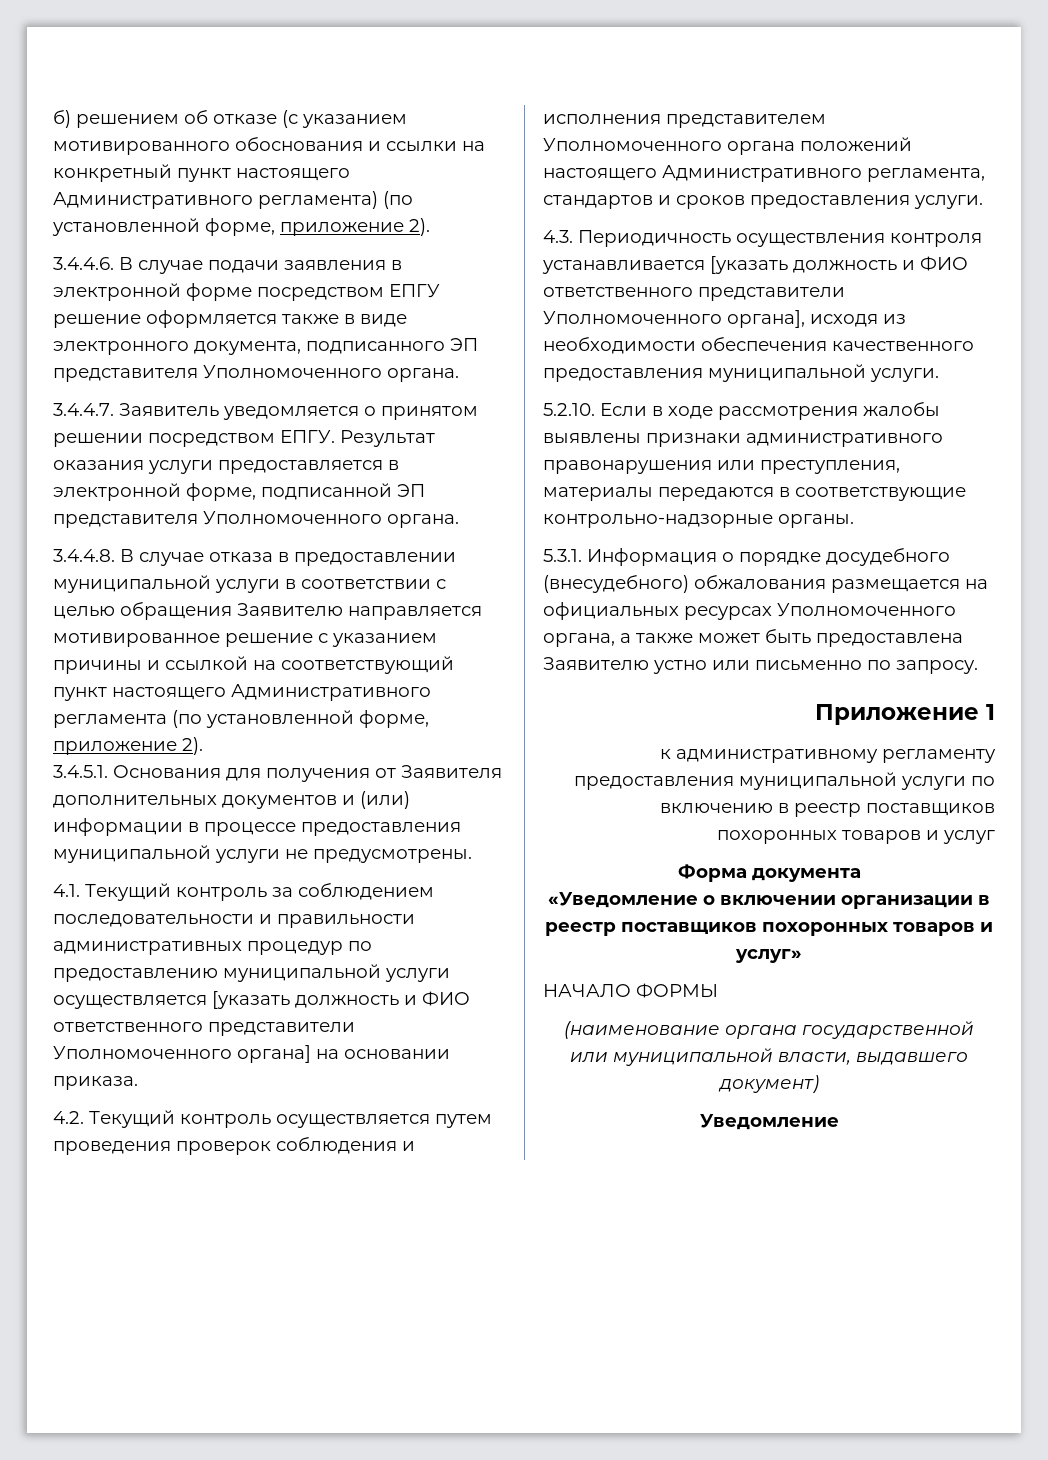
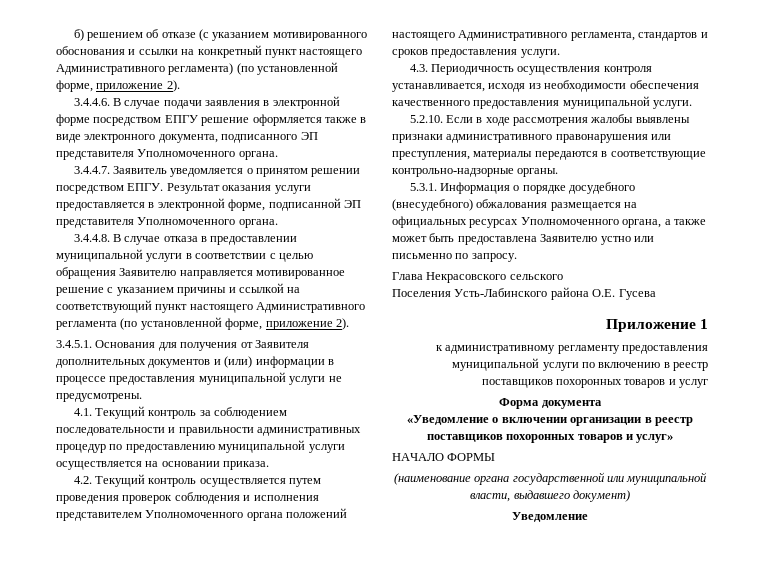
- 4.1. Текущий контроль за соблюдением последовательности и правильности административных процедур по предоставлению муниципальной услуги осуществляется [указать должность и ФИО ответственного представители Уполномоченного органа] на основании приказа.
+ 4.1. Текущий контроль за соблюдением последовательности и правильности административных процедур по предоставлению муниципальной услуги осуществляется на основании приказа.
- 4.3. Периодичность осуществления контроля устанавливается [указать должность и ФИО ответственного представители Уполномоченного органа], исходя из необходимости обеспечения качественного предоставления муниципальной услуги.
+ 4.3. Периодичность осуществления контроля устанавливается, исходя из необходимости обеспечения качественного предоставления муниципальной услуги.
+ Глава Некрасовского сельского
+ Поселения Усть-Лабинского района О.Е. Гусева

